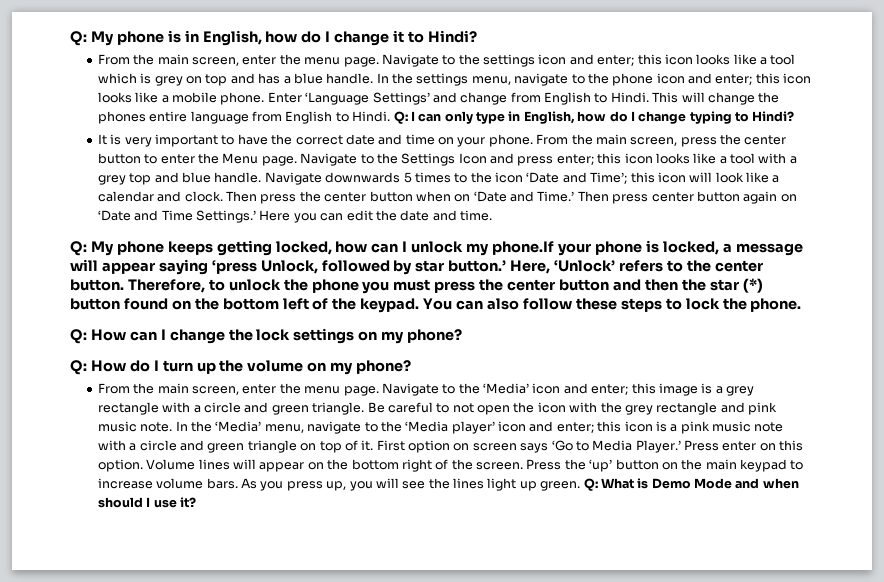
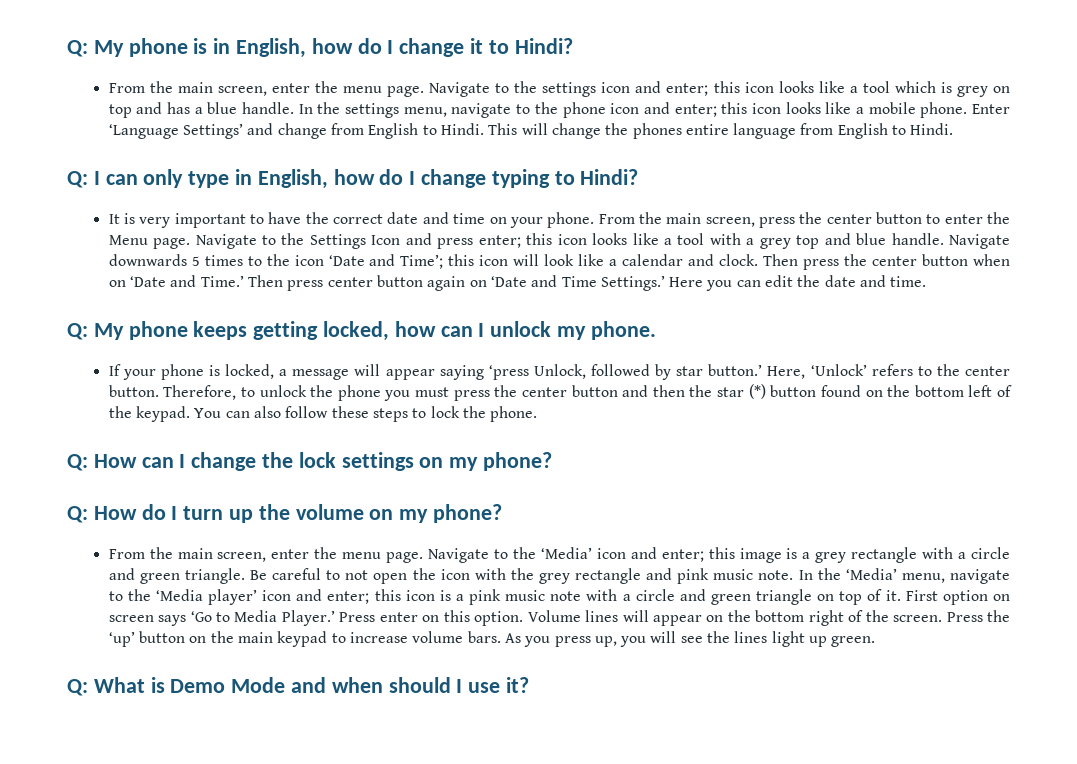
- This will change the phones entire language from English to Hindi. Q: I can only type in English, how do I change typing to Hindi?
+ This will change the phones entire language from English to Hindi.
+ Q: I can only type in English, how do I change typing to Hindi?
- Q: My phone keeps getting locked, how can I unlock my phone.If your phone is locked, a message will appear saying ‘press Unlock, followed by star button.’
+ Q: My phone keeps getting locked, how can I unlock my phone.
+ If your phone is locked, a message will appear saying ‘press Unlock, followed by star button.’
- As you press up, you will see the lines light up green. Q: What is Demo Mode and when should I use it?
+ As you press up, you will see the lines light up green.
+ Q: What is Demo Mode and when should I use it?

